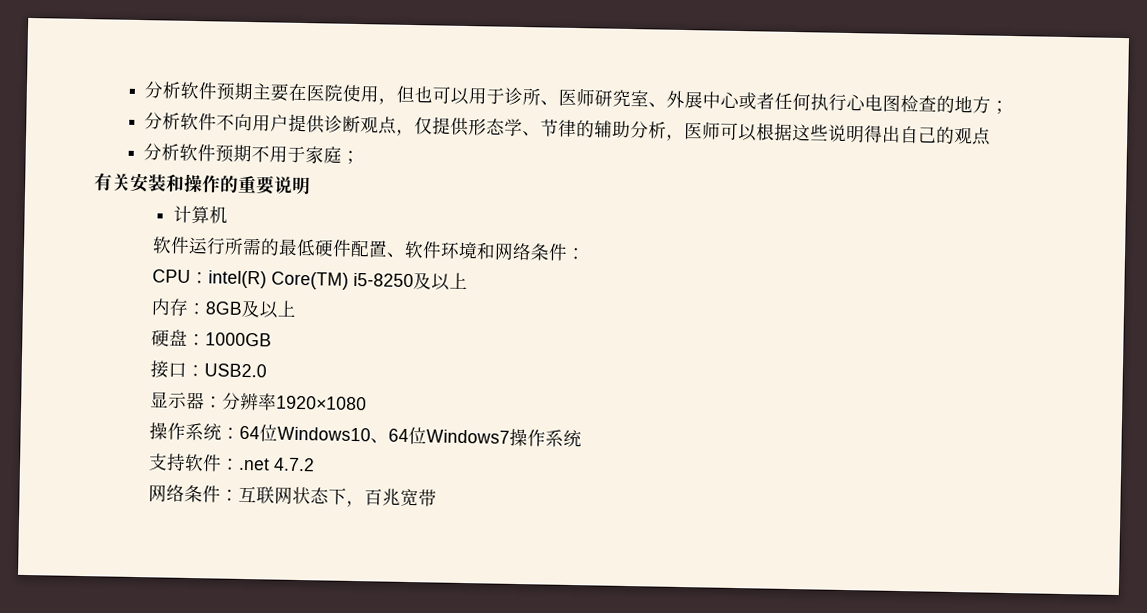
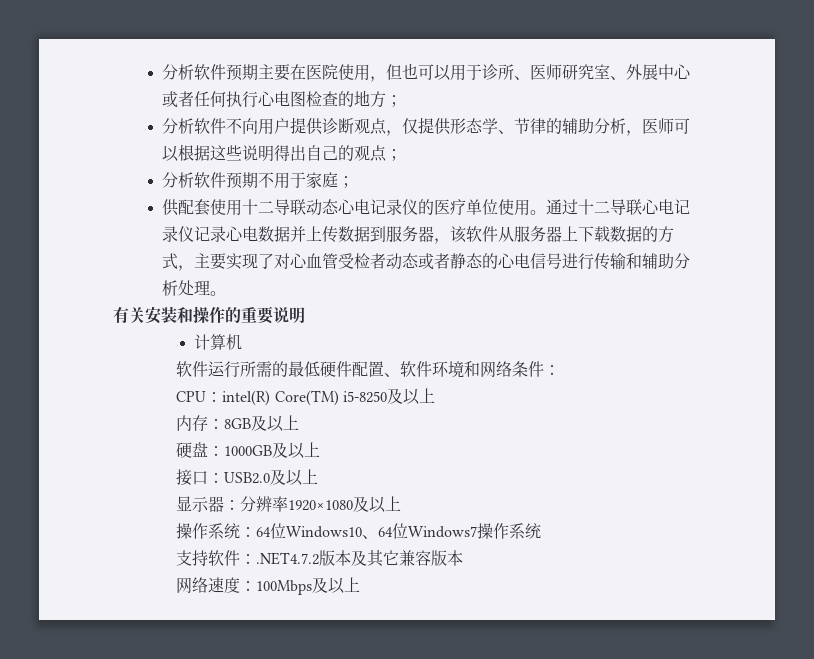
- 分析软件不向用户提供诊断观点，仅提供形态学、节律的辅助分析，医师可以根据这些说明得出自己的观点
+ 分析软件不向用户提供诊断观点，仅提供形态学、节律的辅助分析，医师可以根据这些说明得出自己的观点；
+ 供配套使用十二导联动态心电记录仪的医疗单位使用。通过十二导联心电记录仪记录心电数据并上传数据到服务器，该软件从服务器上下载数据的方式，主要实现了对心血管受检者动态或者静态的心电信号进行传输和辅助分析处理。
- 硬盘：1000GB
+ 硬盘：1000GB及以上
- 接口：USB2.0
+ 接口：USB2.0及以上
- 显示器：分辨率1920×1080
+ 显示器：分辨率1920×1080及以上
- 支持软件：.net 4.7.2
- 网络条件：互联网状态下，百兆宽带
+ 支持软件：.NET4.7.2版本及其它兼容版本
+ 网络速度：100Mbps及以上

